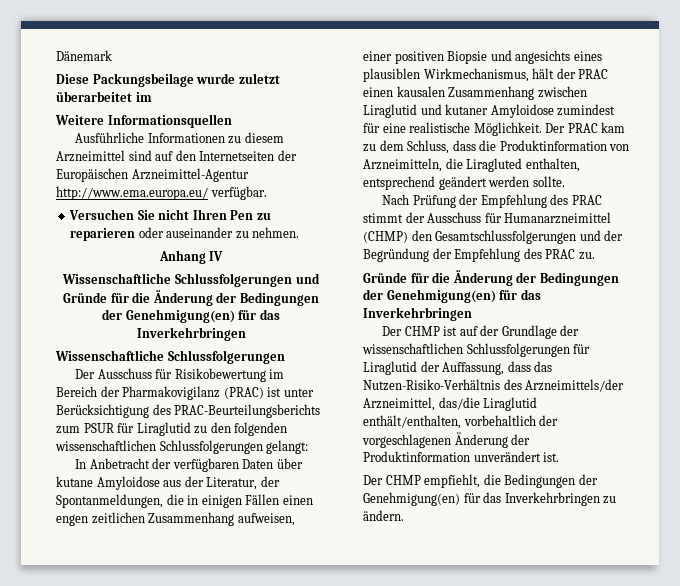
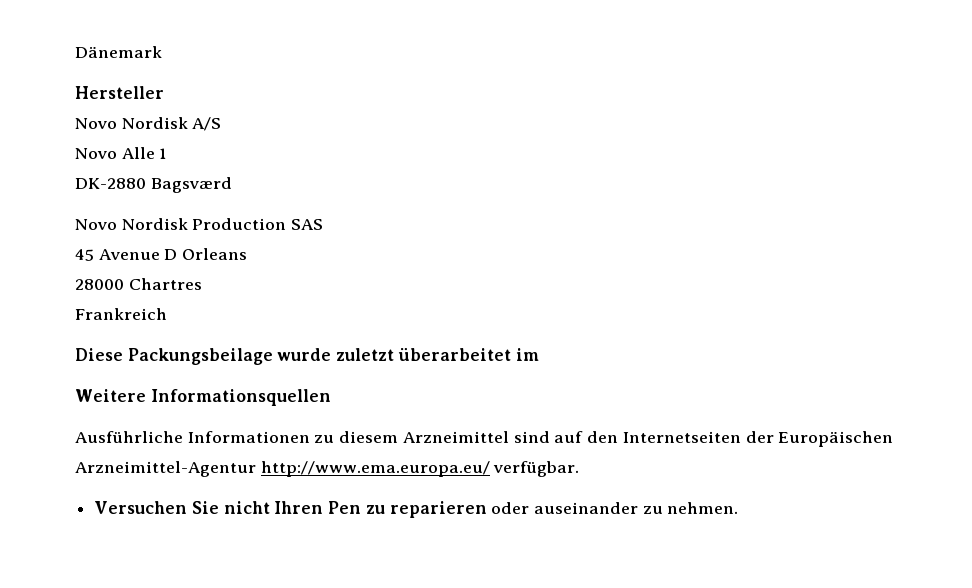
+ Hersteller
+ Novo Nordisk A/S
+ Novo Alle 1
+ DK-2880 Bagsværd
+ Novo Nordisk Production SAS
+ 45 Avenue D Orleans
+ 28000 Chartres
+ Frankreich
- Anhang IV
- Wissenschaftliche Schlussfolgerungen und Gründe für die Änderung der Bedingungen der Genehmigung(en) für das Inverkehrbringen
- Wissenschaftliche Schlussfolgerungen
- Der Ausschuss für Risikobewertung im Bereich der Pharmakovigilanz (PRAC) ist unter Berücksichtigung des PRAC-Beurteilungsberichts zum PSUR für Liraglutid zu den folgenden wissenschaftlichen Schlussfolgerungen gelangt:
- In Anbetracht der verfügbaren Daten über kutane Amyloidose aus der Literatur, der Spontanmeldungen, die in einigen Fällen einen engen zeitlichen Zusammenhang aufweisen, einer positiven Biopsie und angesichts eines plausiblen Wirkmechanismus, hält der PRAC einen kausalen Zusammenhang zwischen Liraglutid und kutaner Amyloidose zumindest für eine realistische Möglichkeit. Der PRAC kam zu dem Schluss, dass die Produktinformation von Arzneimitteln, die Liragluted enthalten, entsprechend geändert werden sollte.
- Nach Prüfung der Empfehlung des PRAC stimmt der Ausschuss für Humanarzneimittel (CHMP) den Gesamtschlussfolgerungen und der Begründung der Empfehlung des PRAC zu.
- Gründe für die Änderung der Bedingungen der Genehmigung(en) für das Inverkehrbringen
- Der CHMP ist auf der Grundlage der wissenschaftlichen Schlussfolgerungen für Liraglutid der Auffassung, dass das Nutzen-Risiko-Verhältnis des Arzneimittels/der Arzneimittel, das/die Liraglutid enthält/enthalten, vorbehaltlich der vorgeschlagenen Änderung der Produktinformation unverändert ist.
- Der CHMP empfiehlt, die Bedingungen der Genehmigung(en) für das Inverkehrbringen zu ändern.

